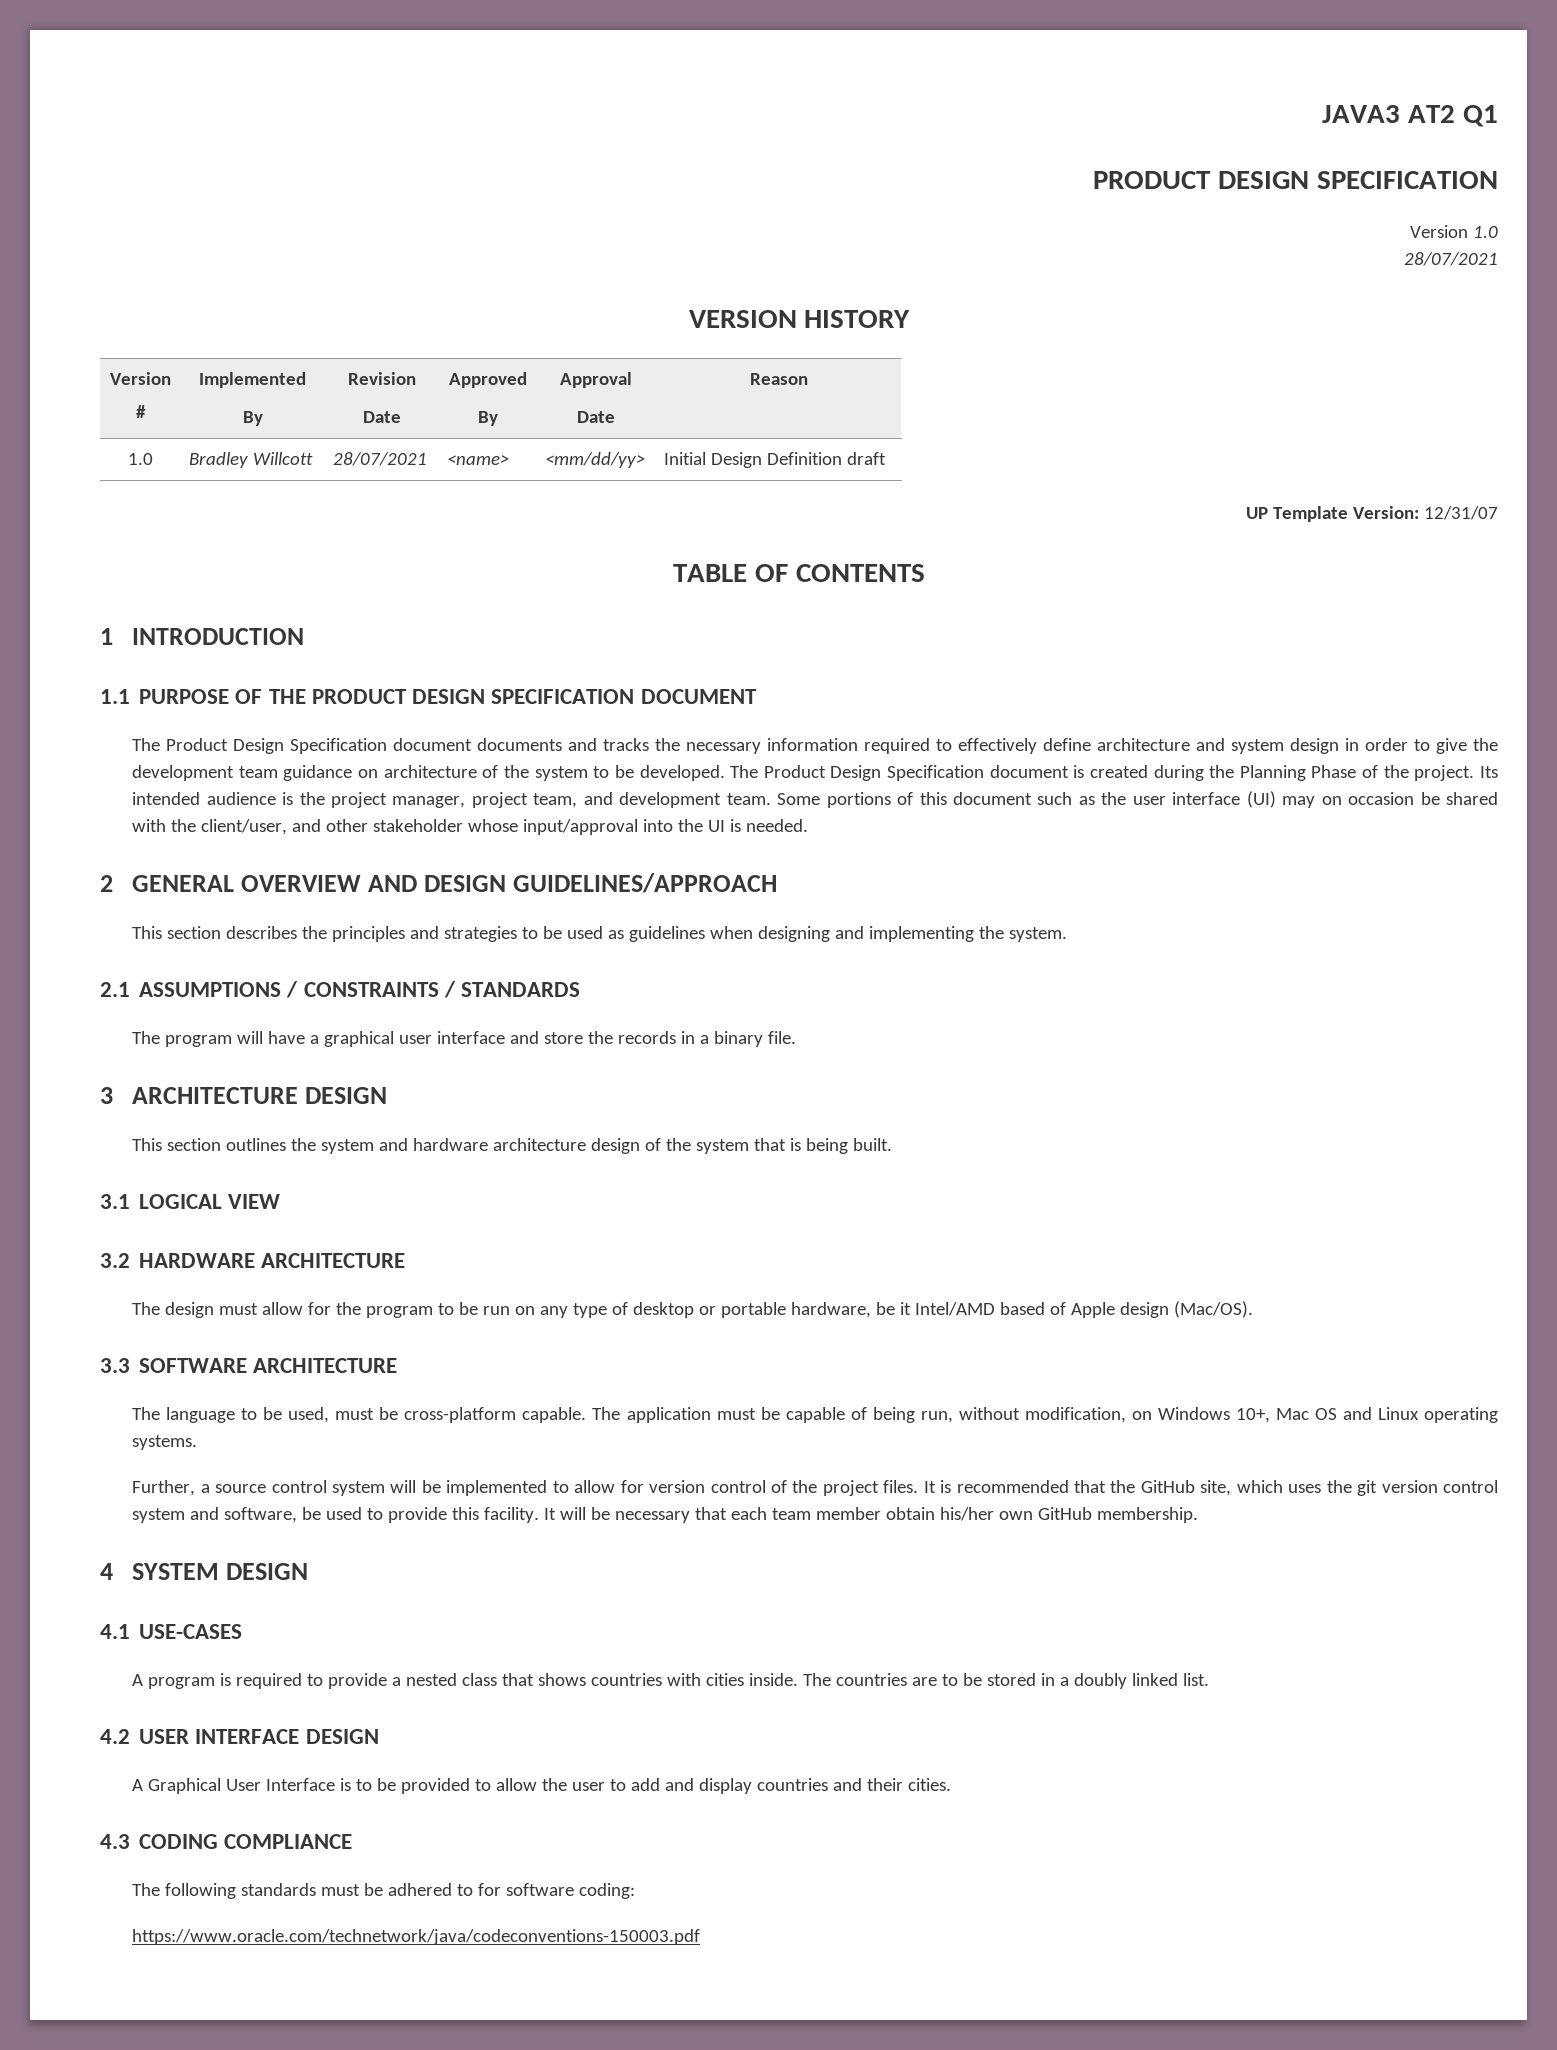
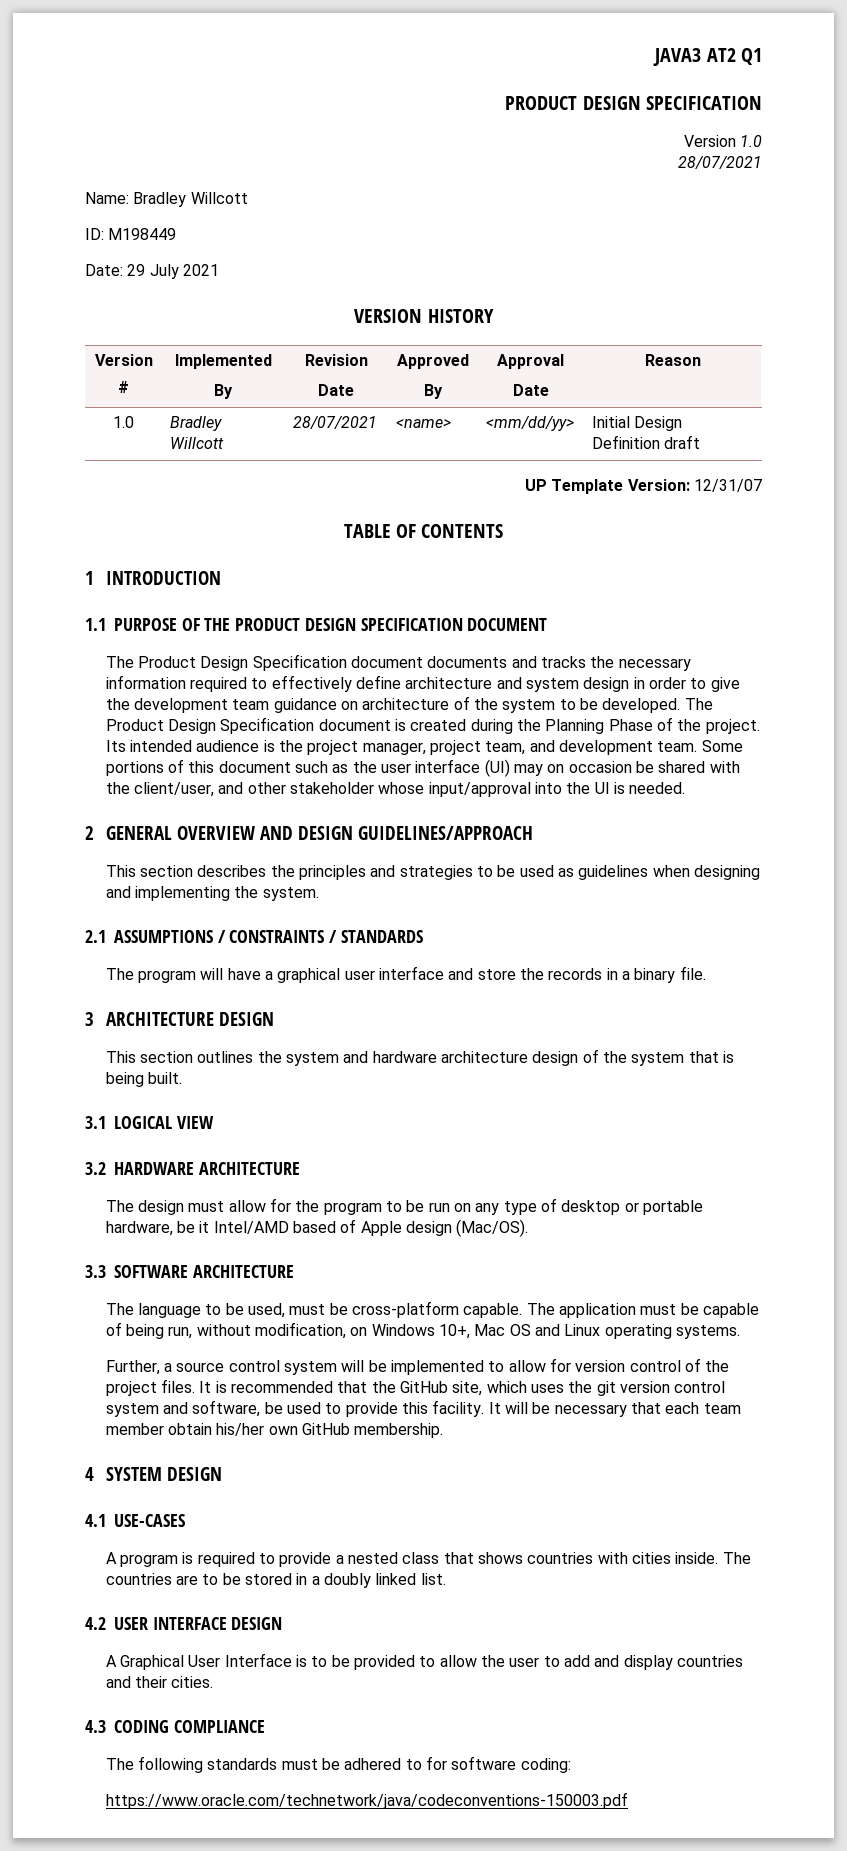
+ Name: Bradley Willcott
+ ID: M198449
+ Date: 29 July 2021

